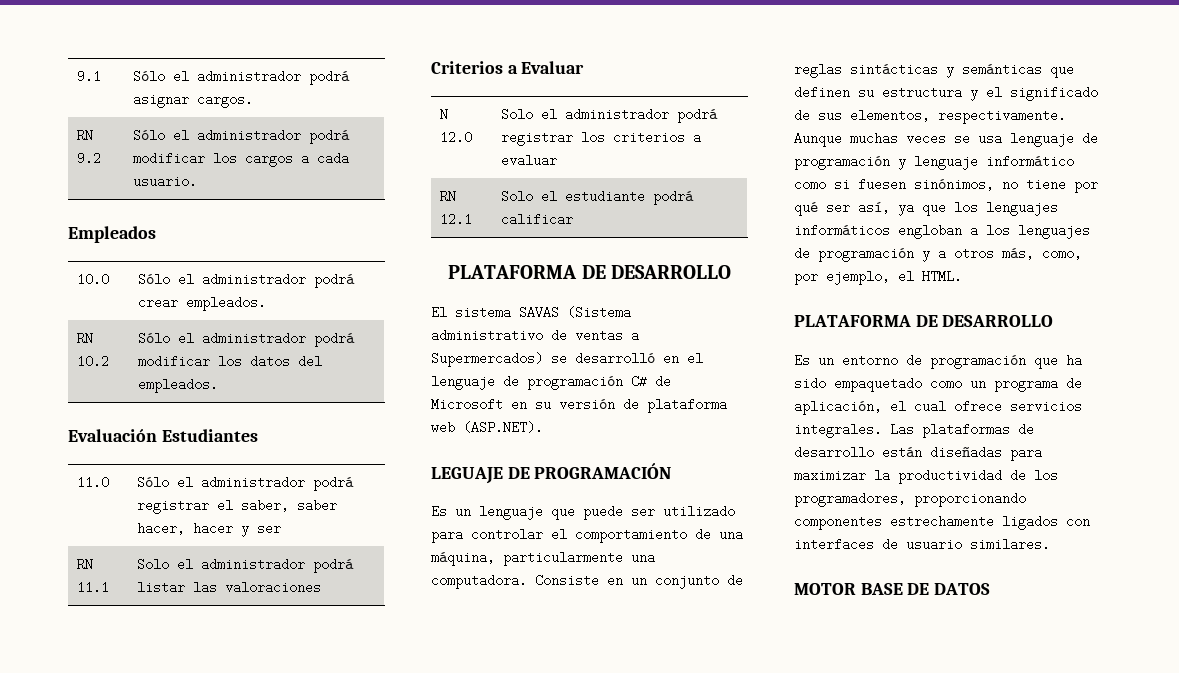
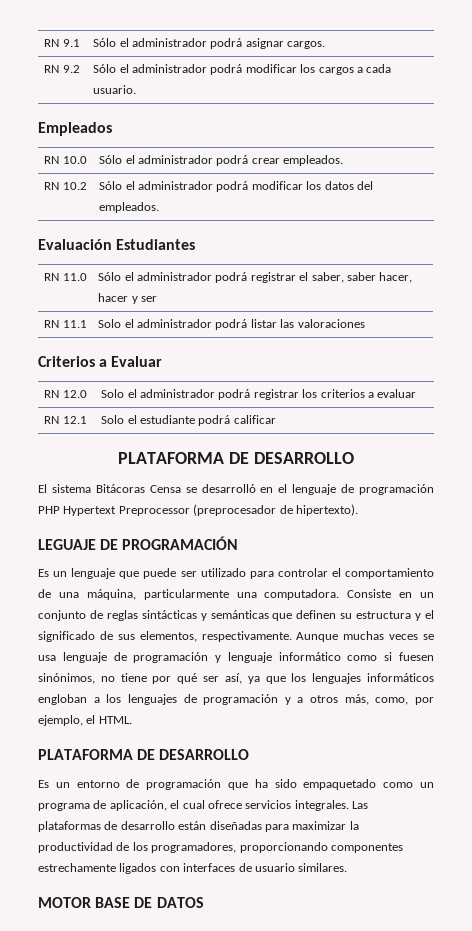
- 9.1 | Sólo el administrador podrá asignar cargos.
+ RN 9.1 | Sólo el administrador podrá asignar cargos.
- 10.0 | Sólo el administrador podrá crear empleados.
+ RN 10.0 | Sólo el administrador podrá crear empleados.
- 11.0 | Sólo el administrador podrá registrar el saber, saber hacer, hacer y ser
+ RN 11.0 | Sólo el administrador podrá registrar el saber, saber hacer, hacer y ser
- N 12.0 | Solo el administrador podrá registrar los criterios a evaluar
+ RN 12.0 | Solo el administrador podrá registrar los criterios a evaluar
- El sistema SAVAS (Sistema administrativo de ventas a Supermercados) se desarrolló en el lenguaje de programación C# de Microsoft en su versión de plataforma web (ASP.NET).
+ El sistema Bitácoras Censa se desarrolló en el lenguaje de programación PHP Hypertext Preprocessor (preprocesador de hipertexto).

